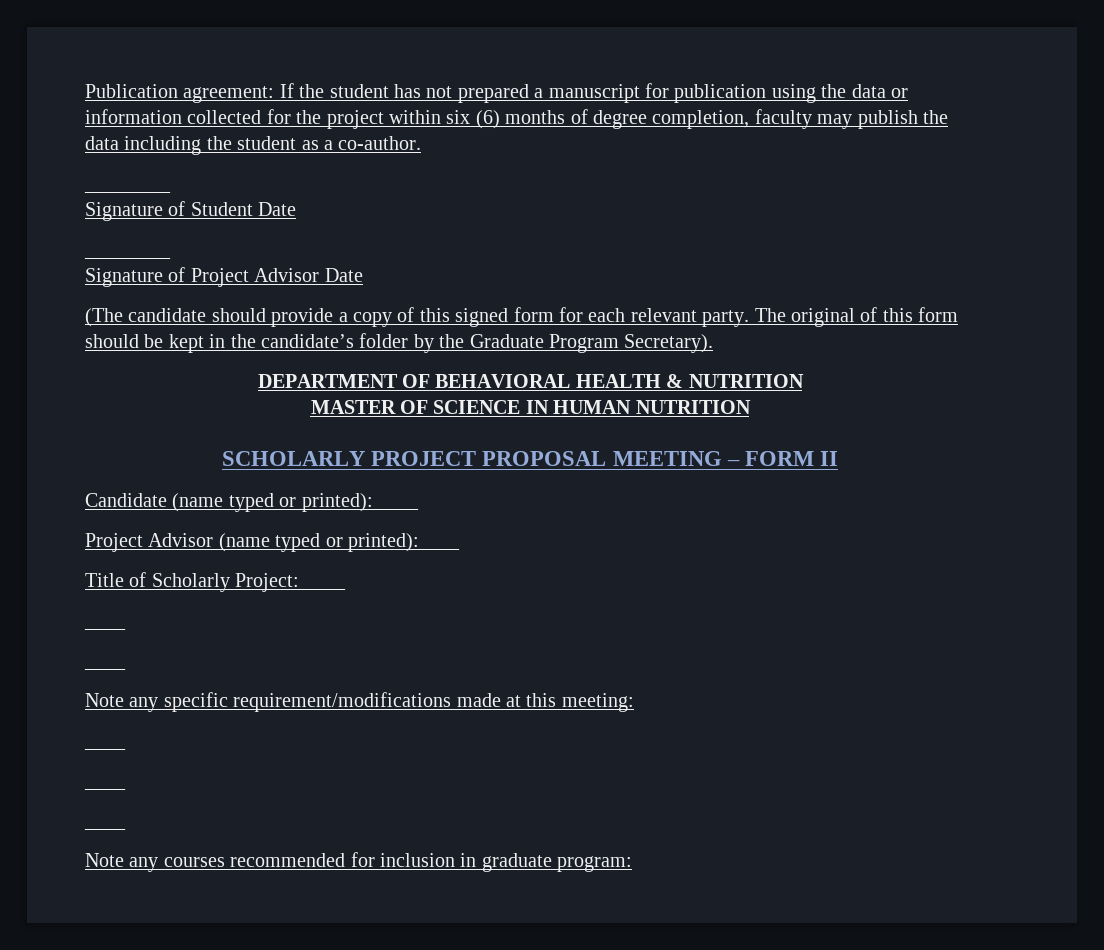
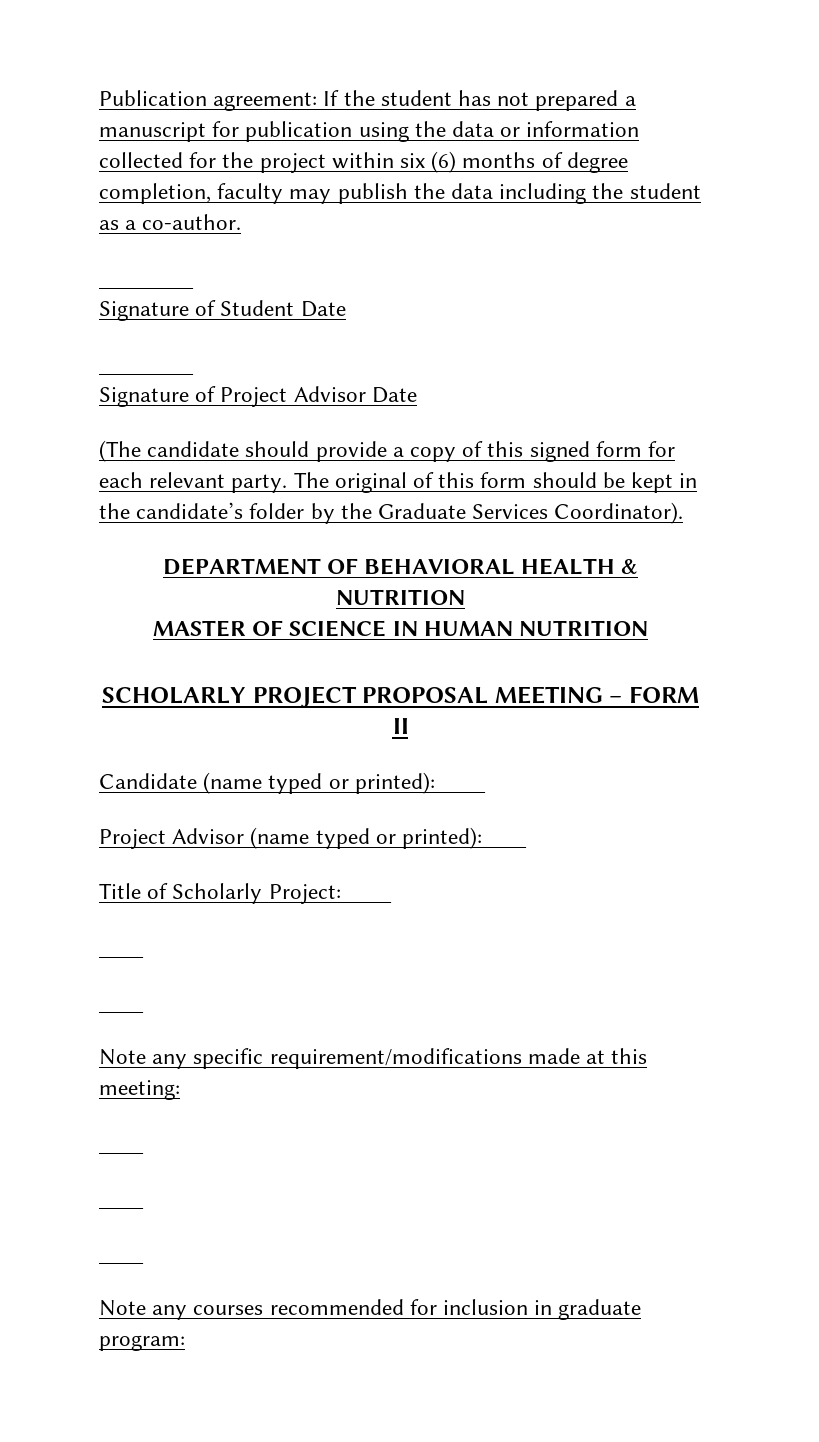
- The original of this form should be kept in the candidate’s folder by the Graduate Program Secretary).
+ The original of this form should be kept in the candidate’s folder by the Graduate Services Coordinator).

